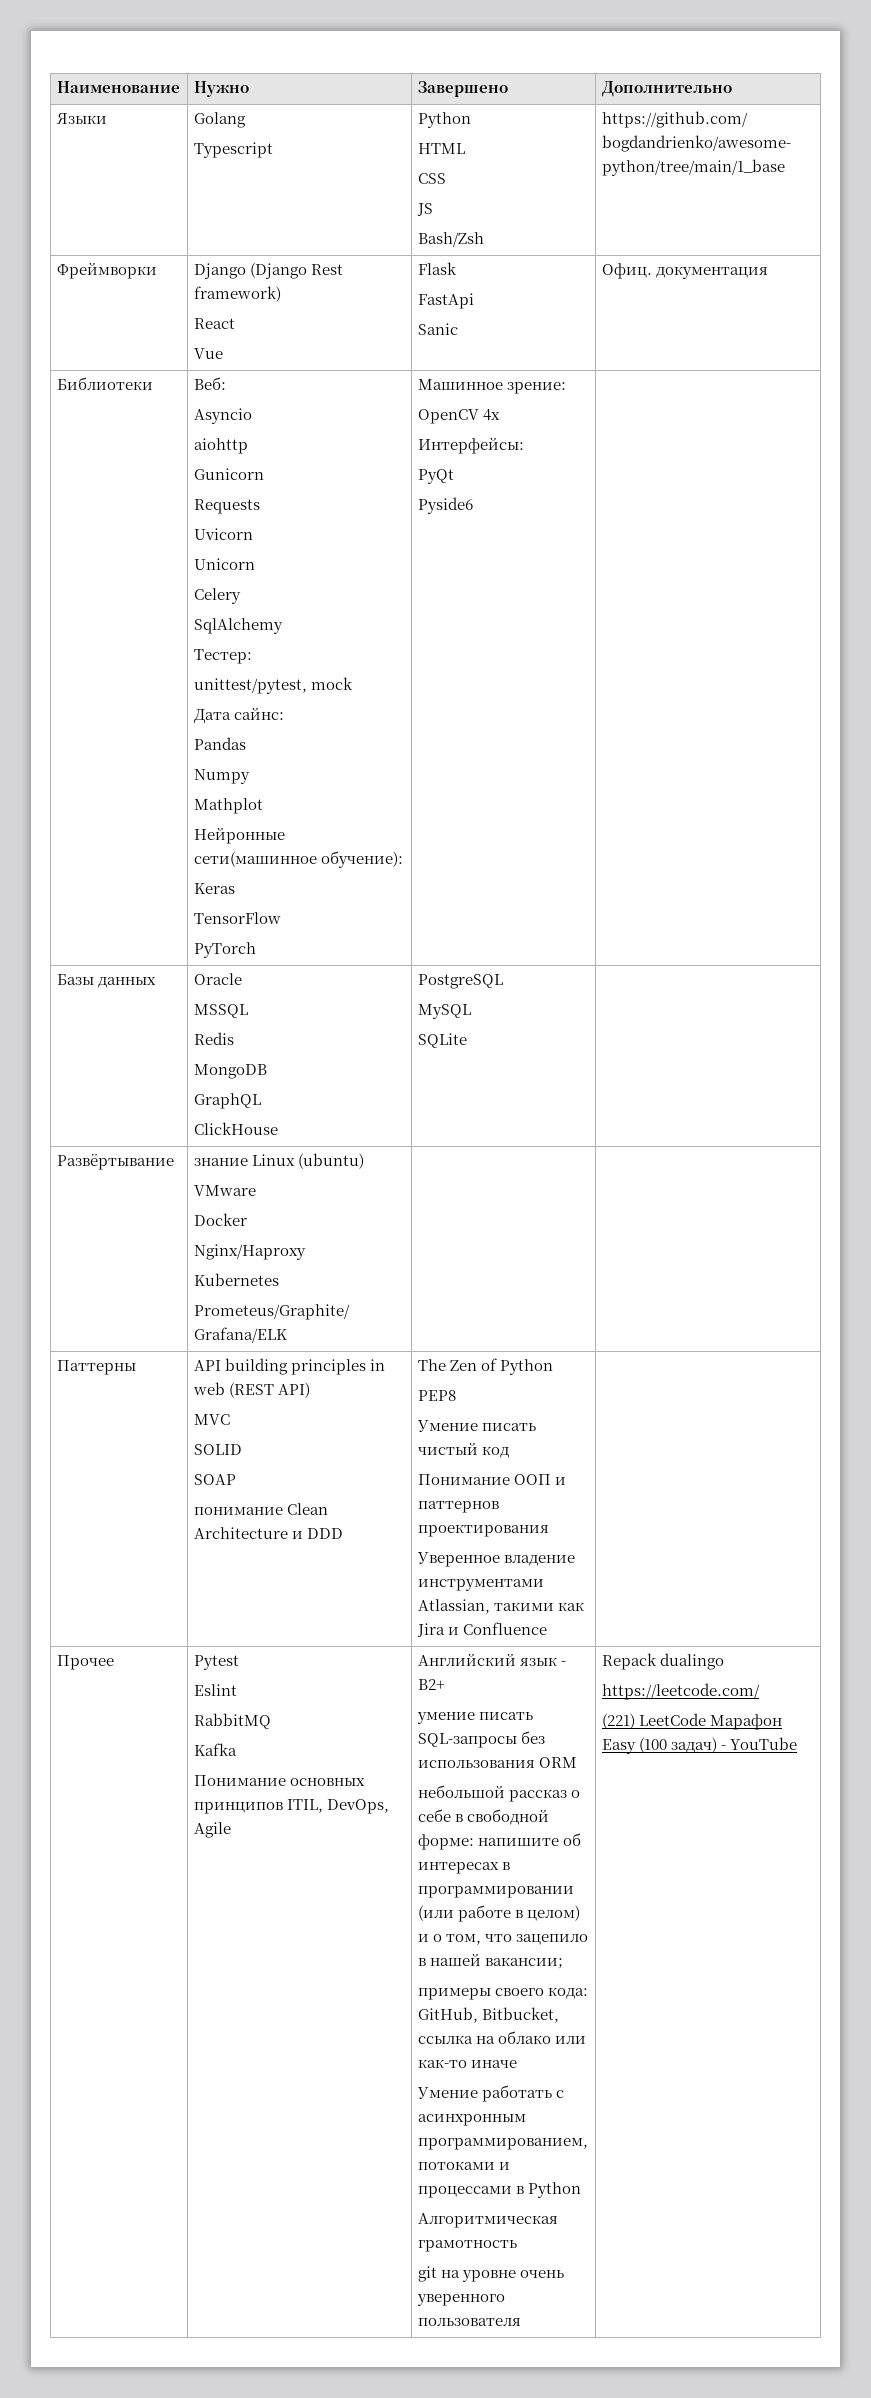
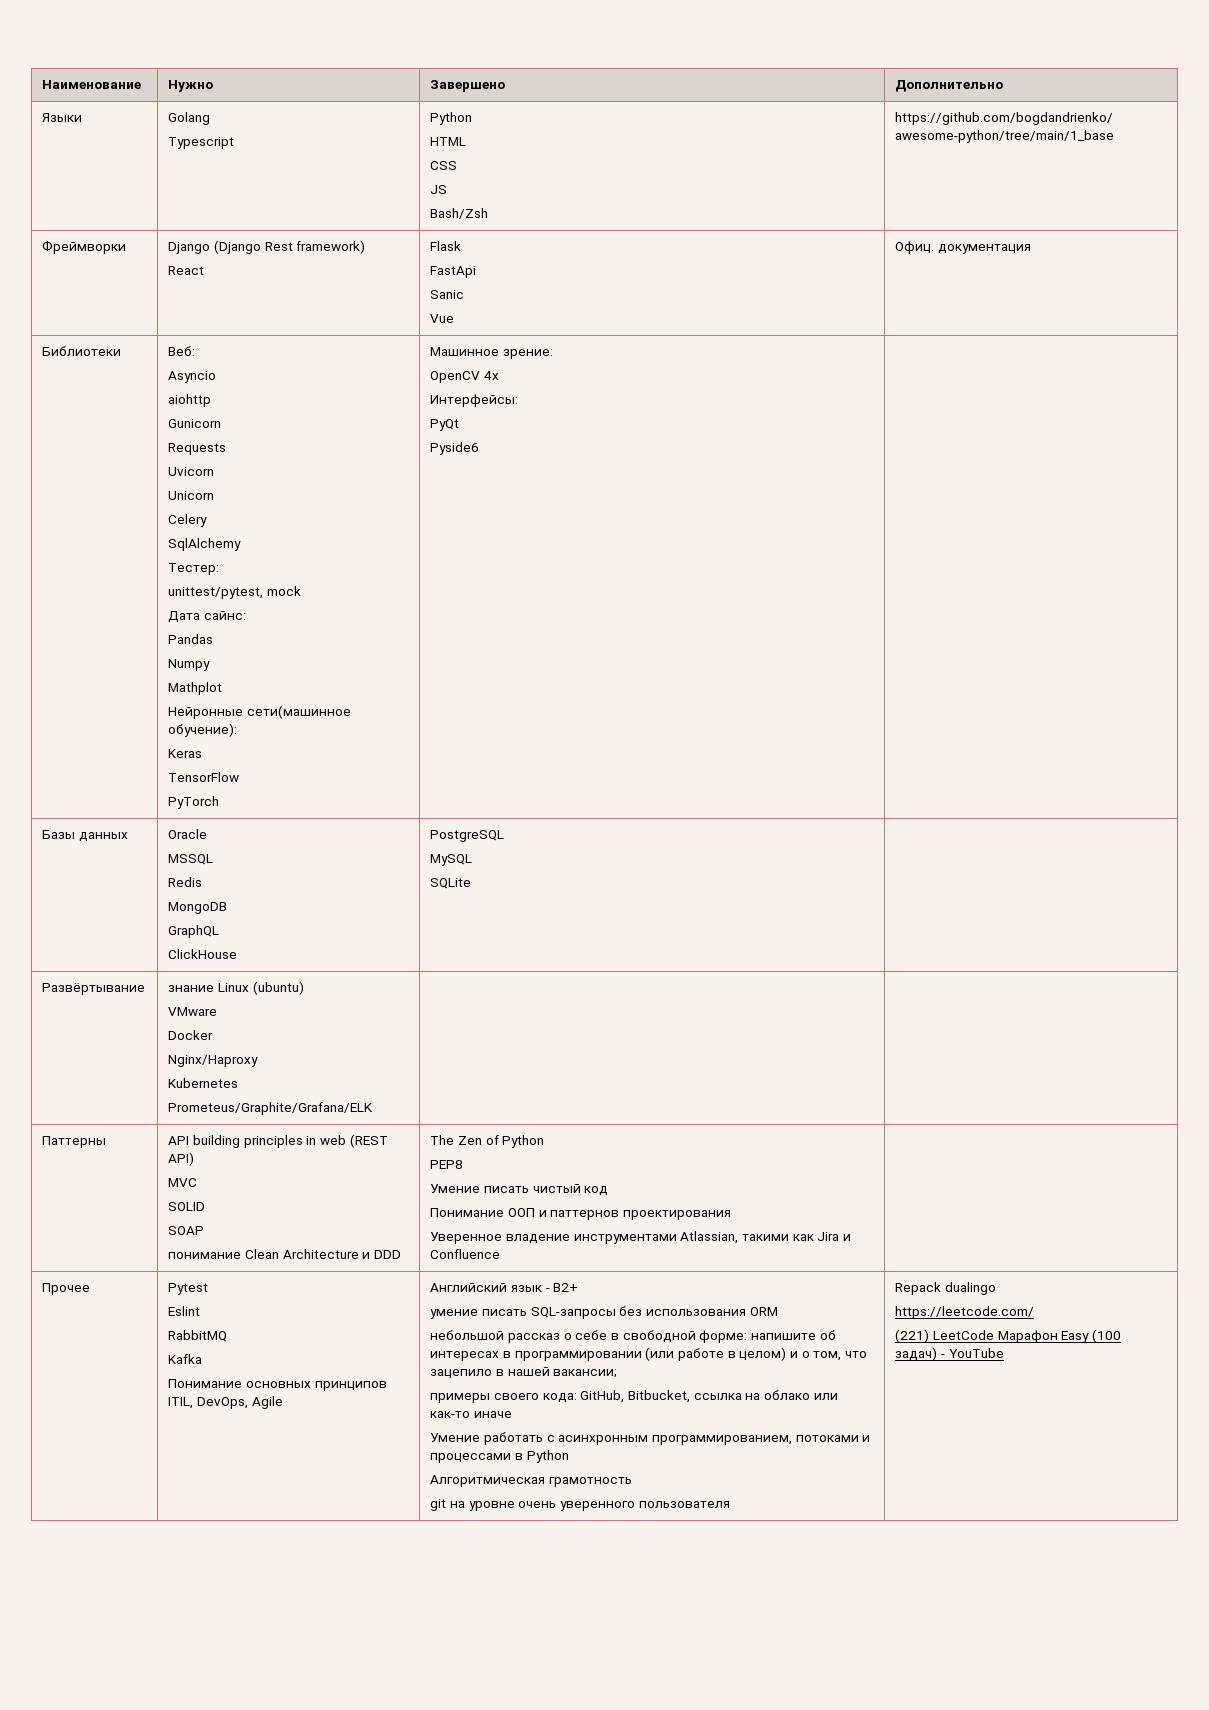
  Фреймворки | Django (Django Rest framework)
- React
- Vue | Flask
+ React | Flask
  FastApi
- Sanic | Офиц. документация
+ Sanic
+ Vue | Офиц. документация

